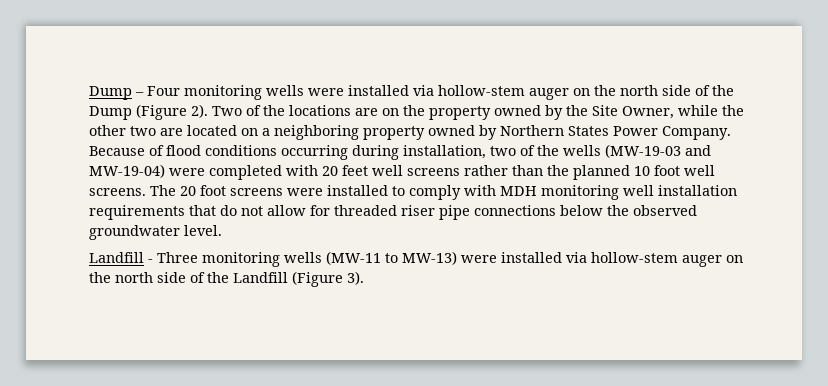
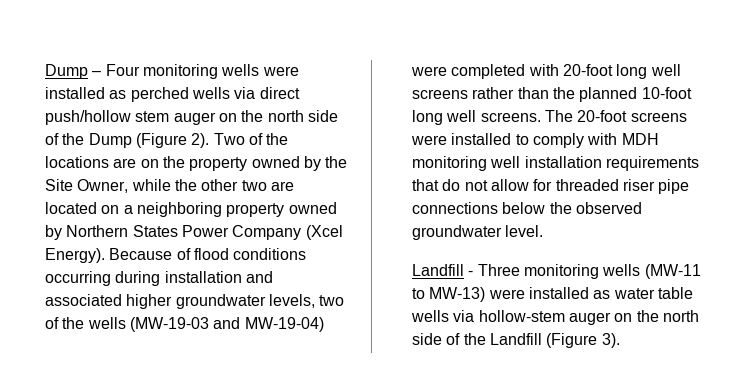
- Dump – Four monitoring wells were installed via hollow-stem auger on the north side of the Dump (Figure 2).
+ Dump – Four monitoring wells were installed as perched wells via direct push/hollow stem auger on the north side of the Dump (Figure 2).
- Two of the locations are on the property owned by the Site Owner, while the other two are located on a neighboring property owned by Northern States Power Company.
+ Two of the locations are on the property owned by the Site Owner, while the other two are located on a neighboring property owned by Northern States Power Company (Xcel Energy).
- Because of flood conditions occurring during installation, two of the wells (MW-19-03 and MW-19-04) were completed with 20 feet well screens rather than the planned 10 foot well screens.
+ Because of flood conditions occurring during installation and associated higher groundwater levels, two of the wells (MW-19-03 and MW-19-04) were completed with 20-foot long well screens rather than the planned 10-foot long well screens.
- The 20 foot screens were installed to comply with MDH monitoring well installation requirements that do not allow for threaded riser pipe connections below the observed groundwater level.
+ The 20-foot screens were installed to comply with MDH monitoring well installation requirements that do not allow for threaded riser pipe connections below the observed groundwater level.
- Landfill - Three monitoring wells (MW-11 to MW-13) were installed via hollow-stem auger on the north side of the Landfill (Figure 3).
+ Landfill - Three monitoring wells (MW-11 to MW-13) were installed as water table wells via hollow-stem auger on the north side of the Landfill (Figure 3).

